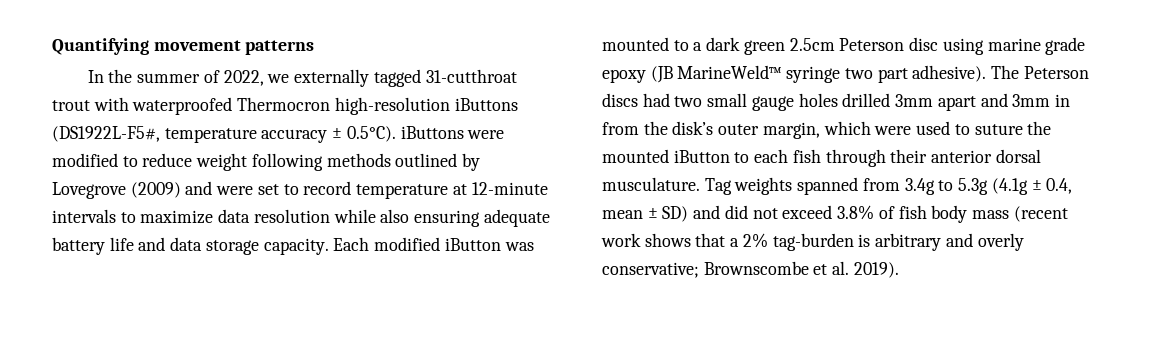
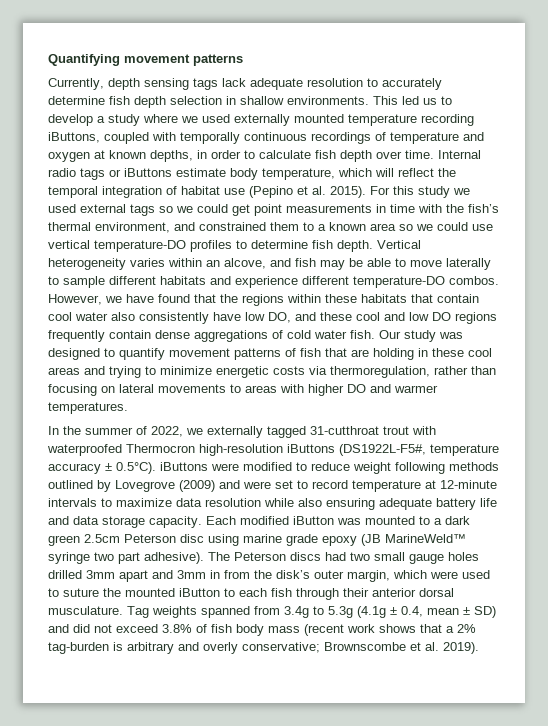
+ Currently, depth sensing tags lack adequate resolution to accurately determine fish depth selection in shallow environments. This led us to develop a study where we used externally mounted temperature recording iButtons, coupled with temporally continuous recordings of temperature and oxygen at known depths, in order to calculate fish depth over time. Internal radio tags or iButtons estimate body temperature, which will reflect the temporal integration of habitat use (Pepino et al. 2015). For this study we used external tags so we could get point measurements in time with the fish’s thermal environment, and constrained them to a known area so we could use vertical temperature-DO profiles to determine fish depth. Vertical heterogeneity varies within an alcove, and fish may be able to move laterally to sample different habitats and experience different temperature-DO combos. However, we have found that the regions within these habitats that contain cool water also consistently have low DO, and these cool and low DO regions frequently contain dense aggregations of cold water fish. Our study was designed to quantify movement patterns of fish that are holding in these cool areas and trying to minimize energetic costs via thermoregulation, rather than focusing on lateral movements to areas with higher DO and warmer temperatures.

